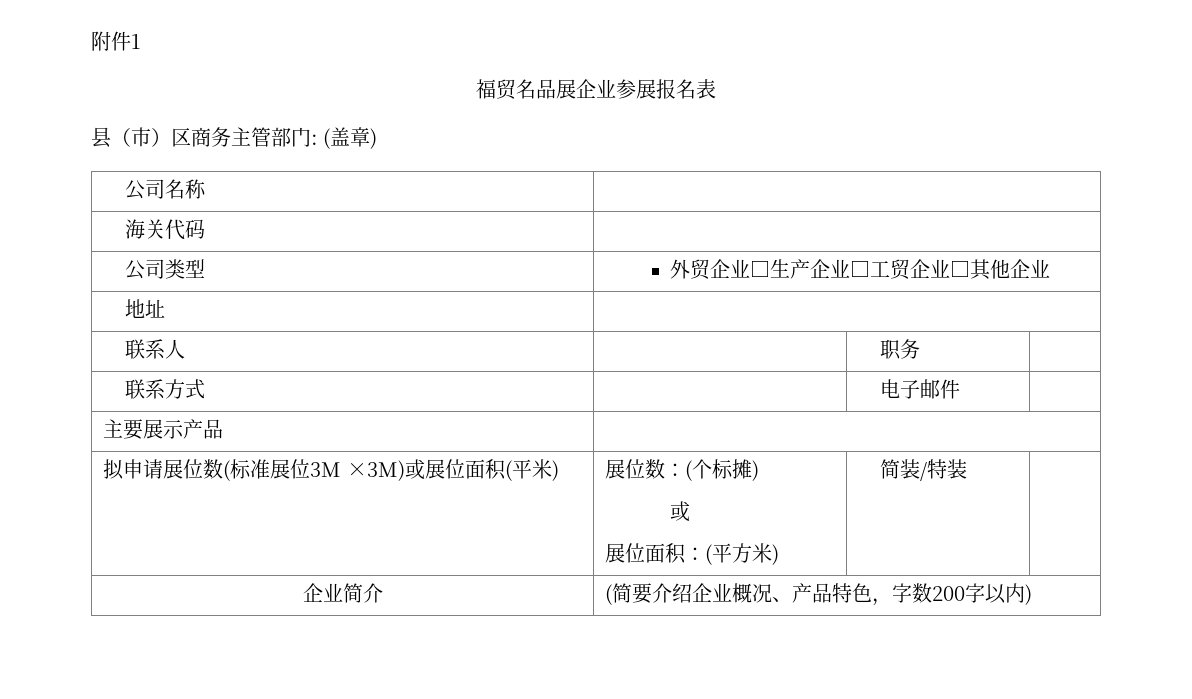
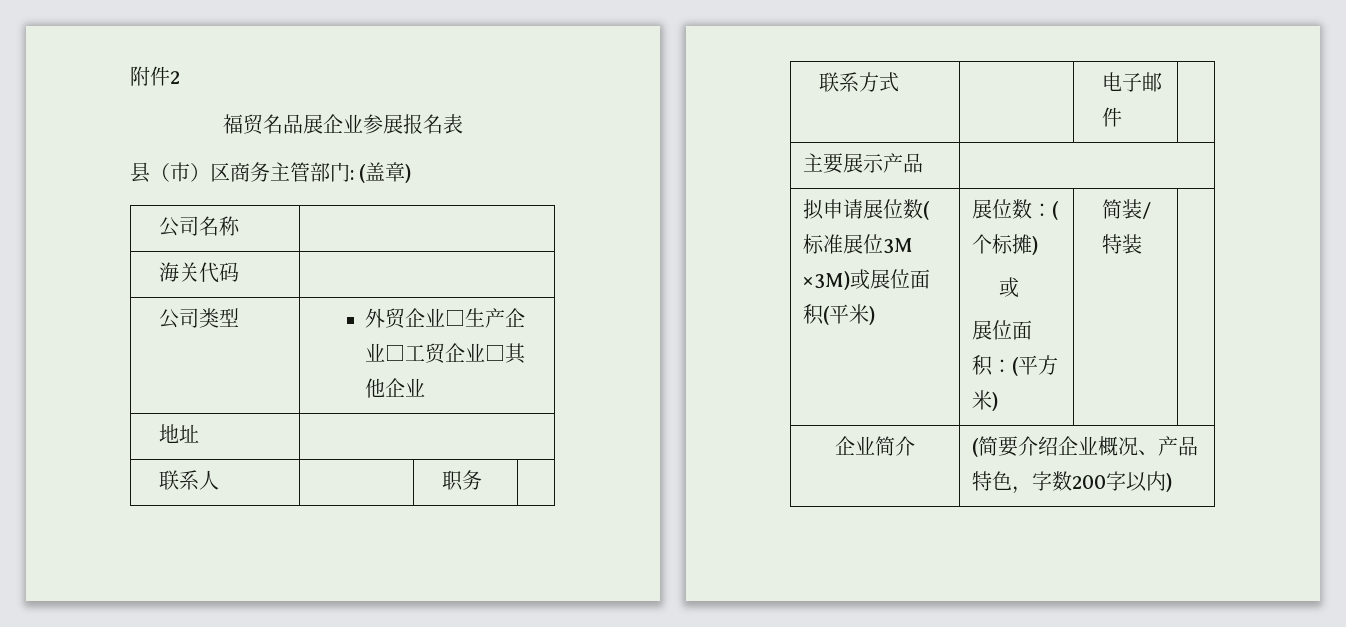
- 附件1
+ 附件2

